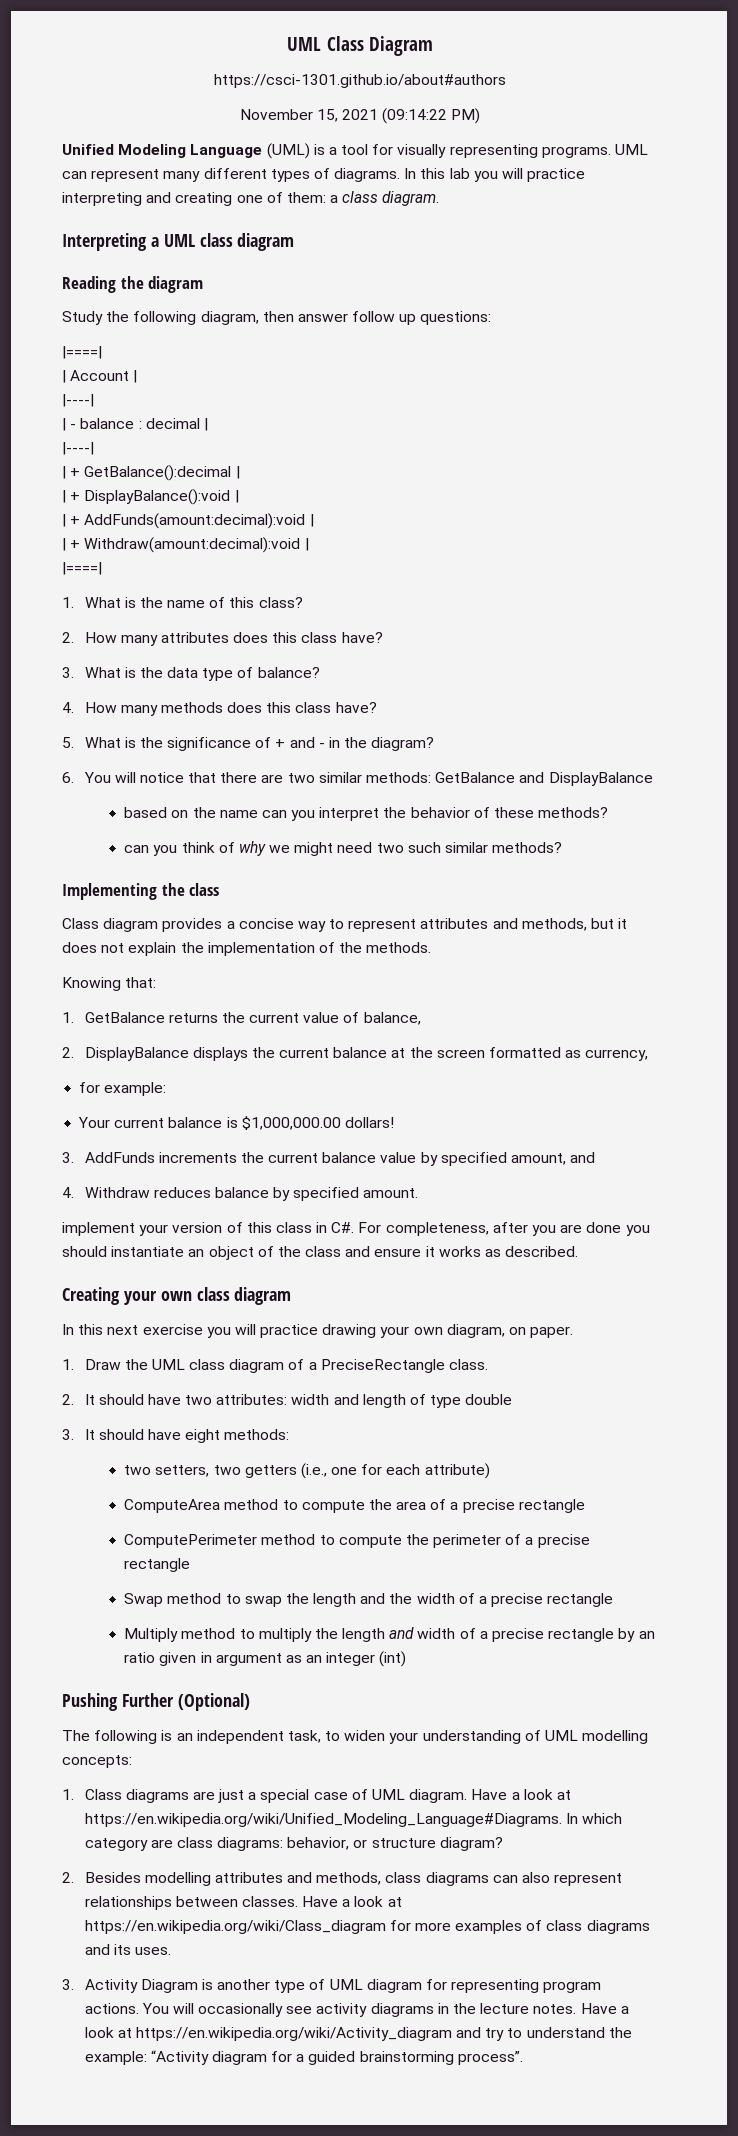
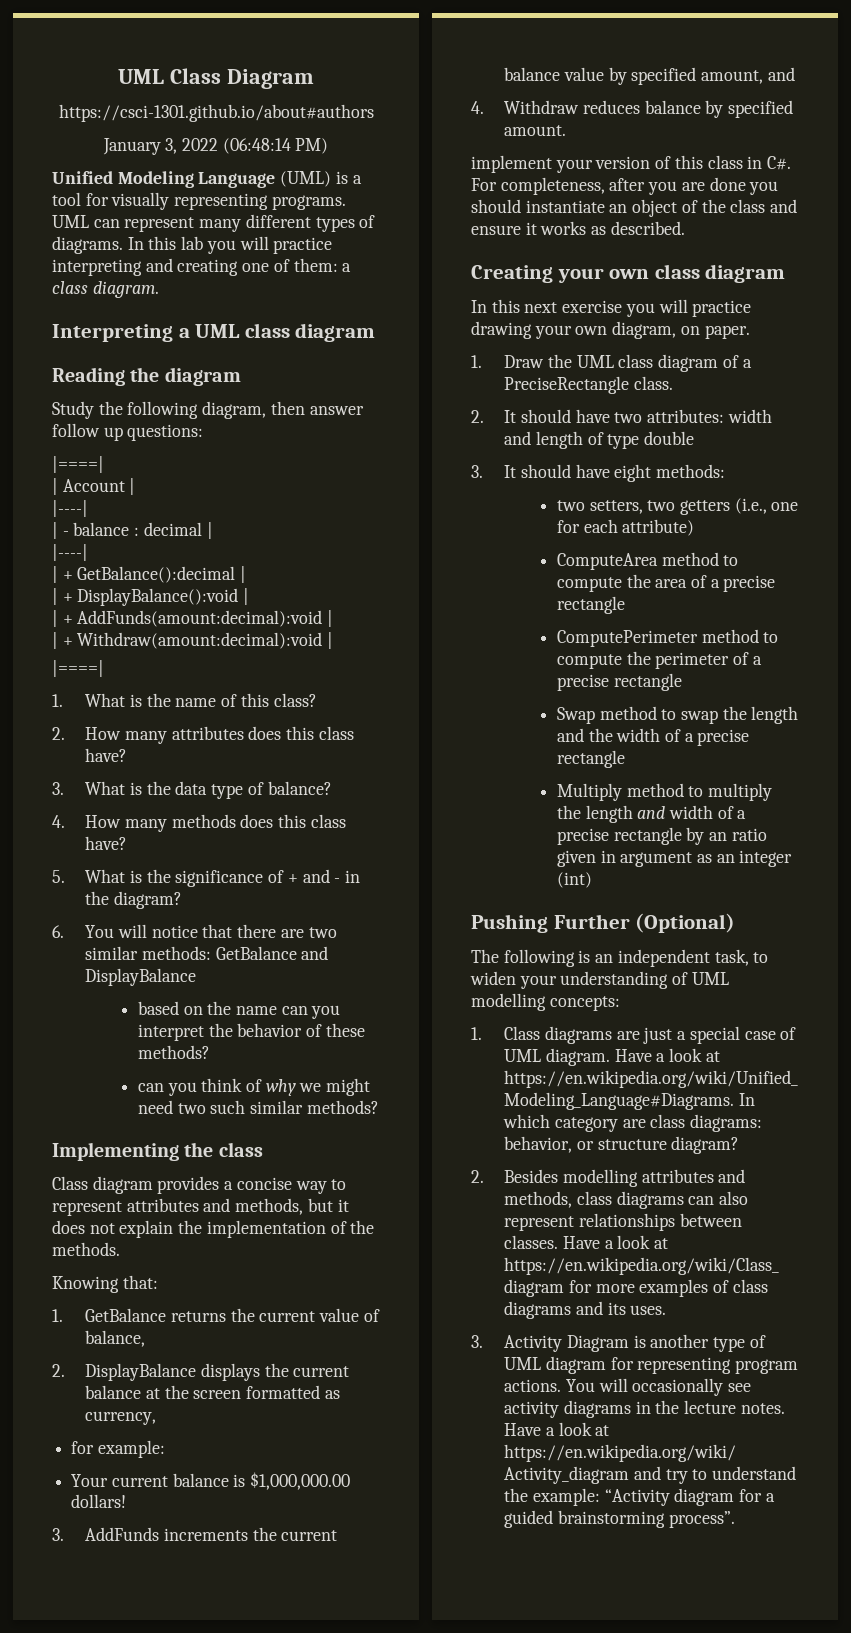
- November 15, 2021 (09:14:22 PM)
+ January 3, 2022 (06:48:14 PM)

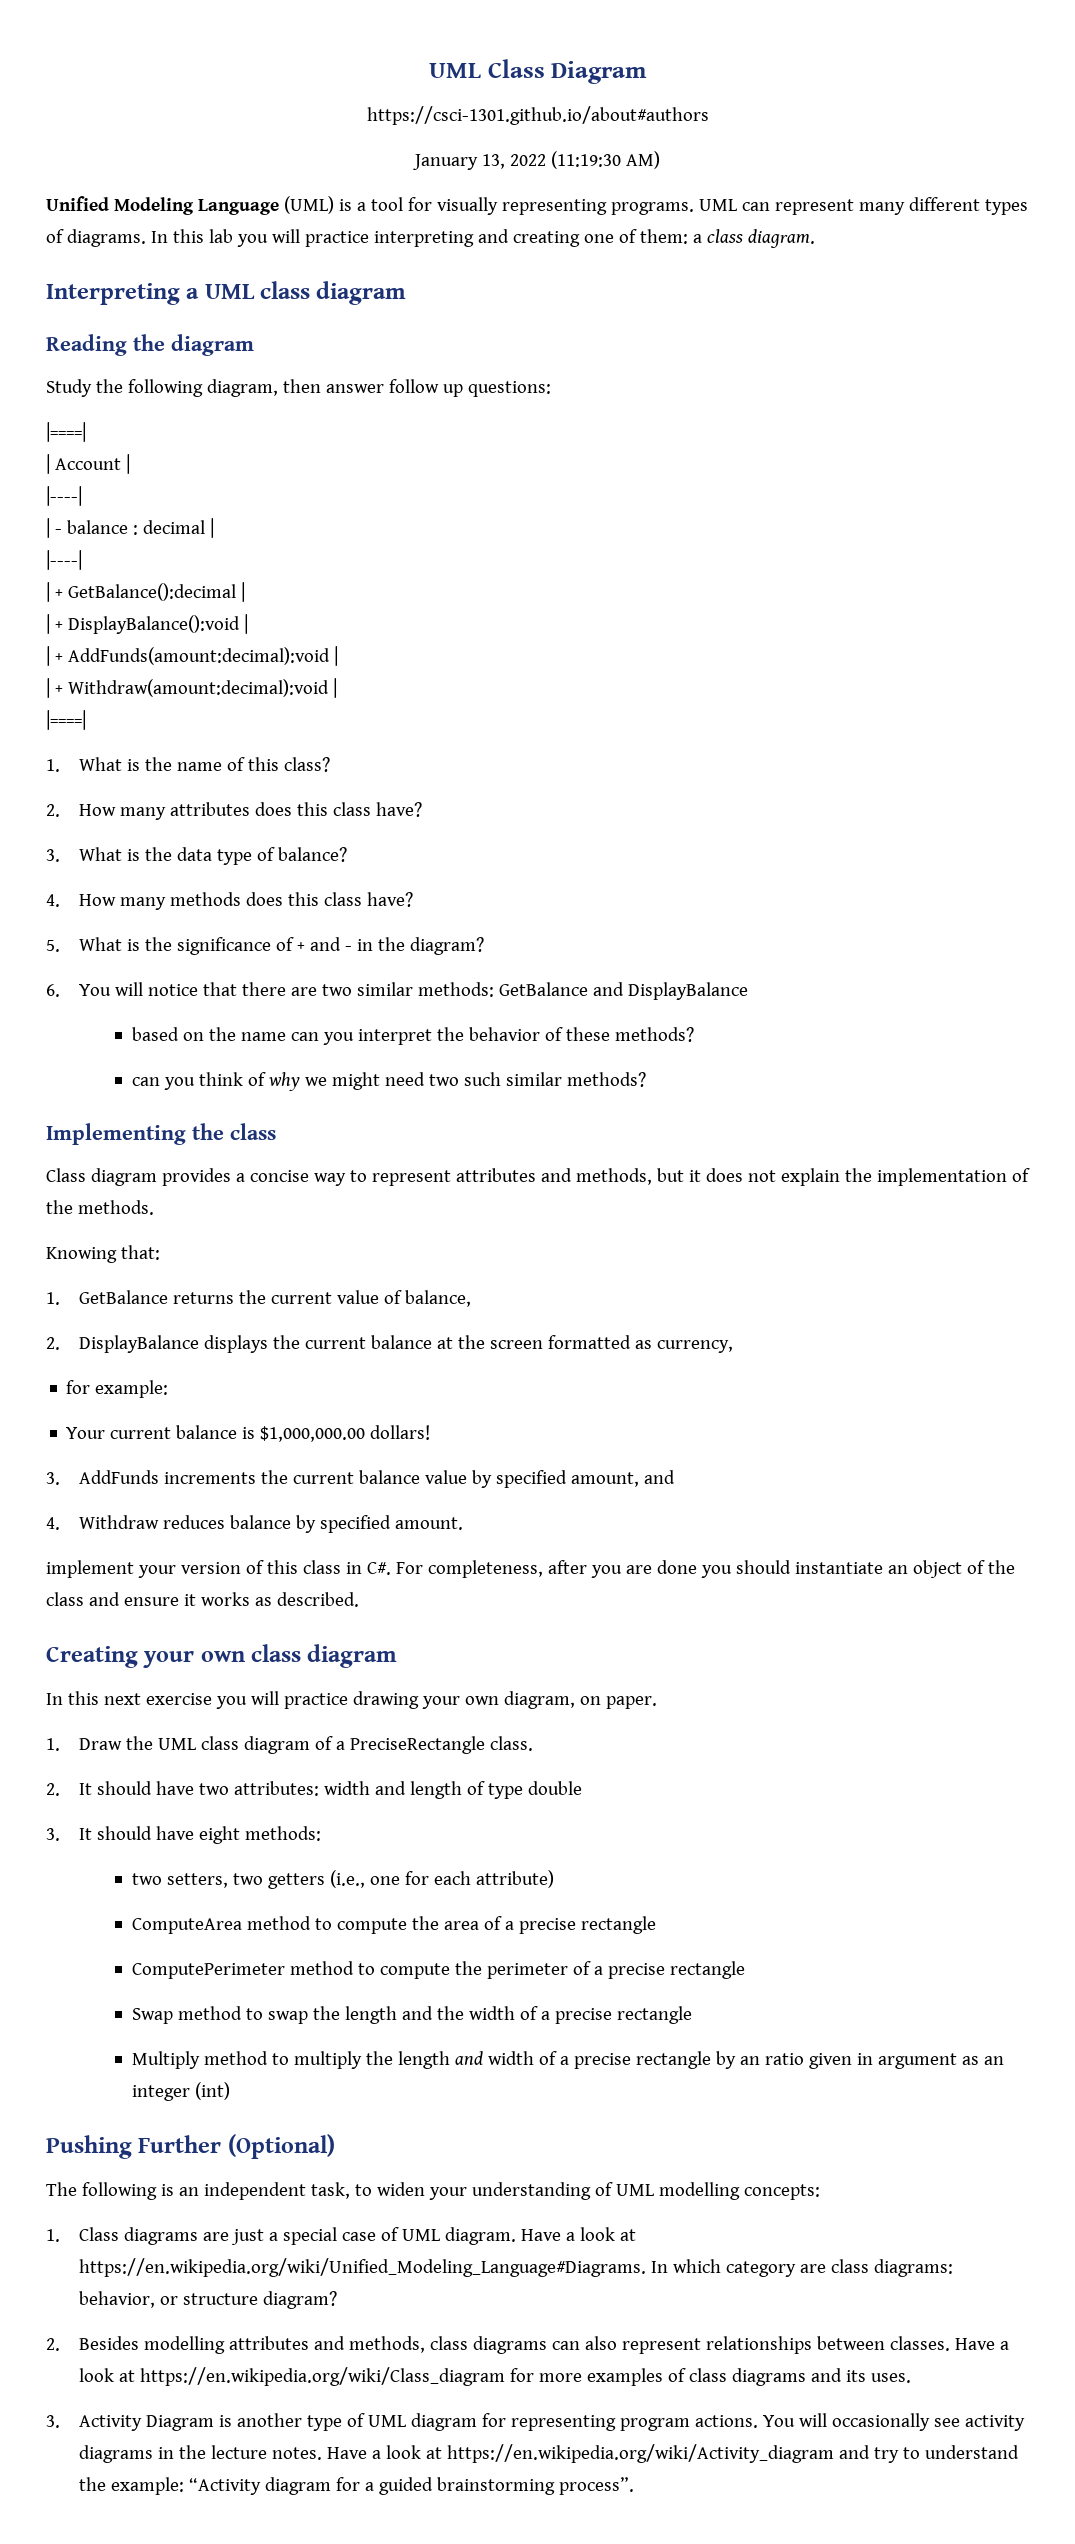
- January 3, 2022 (06:48:14 PM)
+ January 13, 2022 (11:19:30 AM)

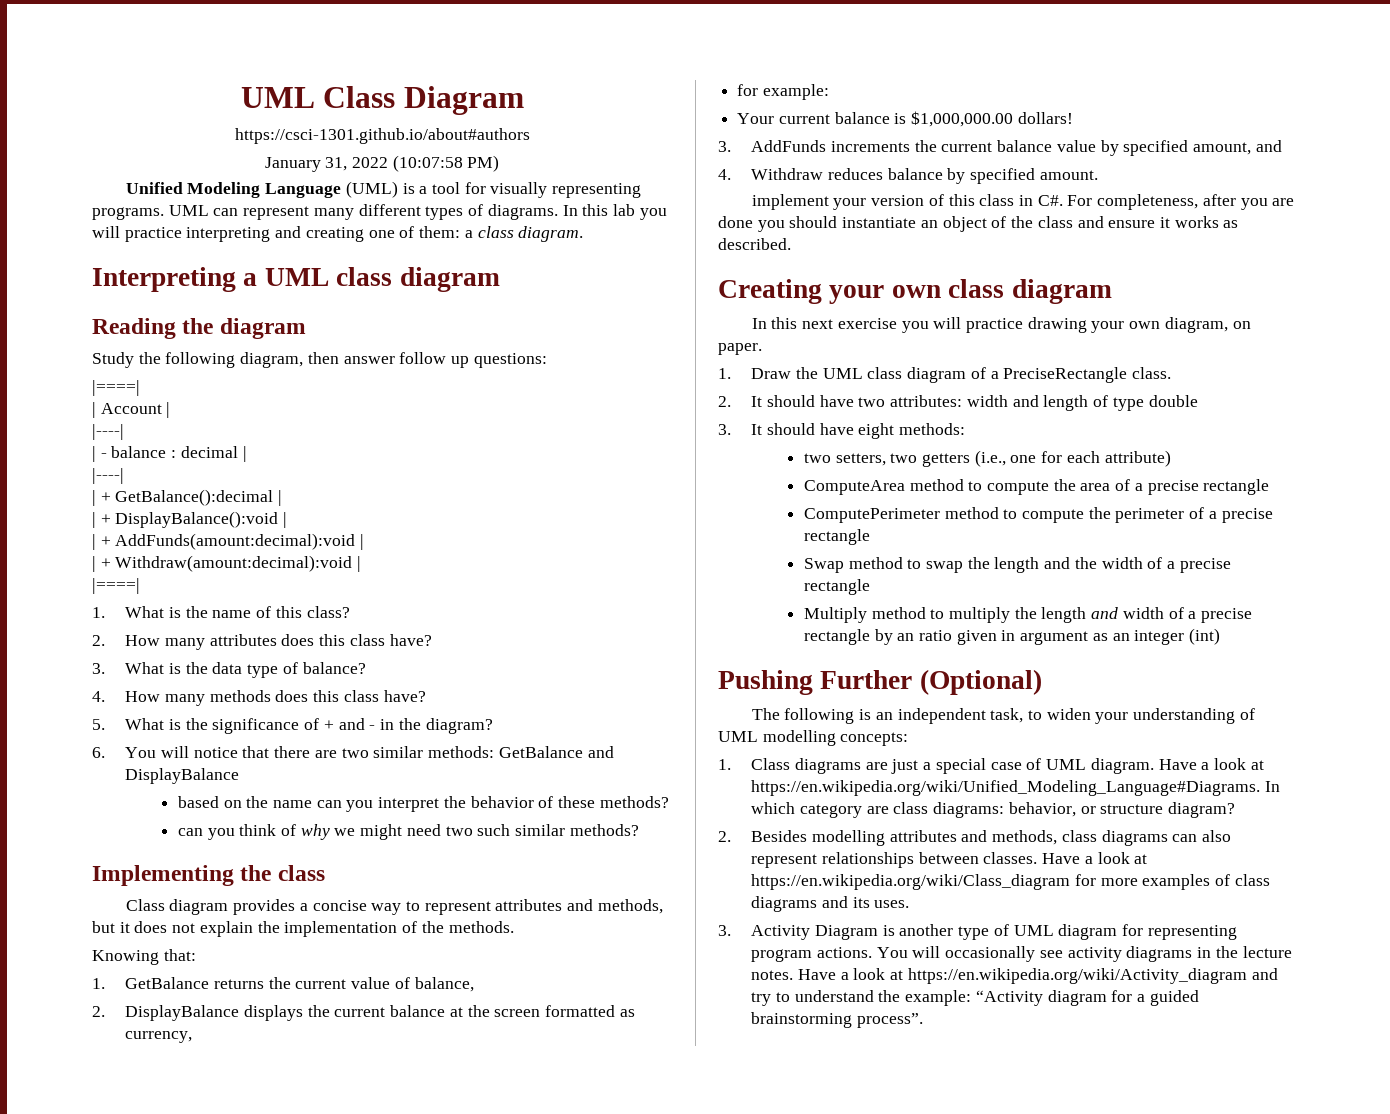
- January 13, 2022 (11:19:30 AM)
+ January 31, 2022 (10:07:58 PM)

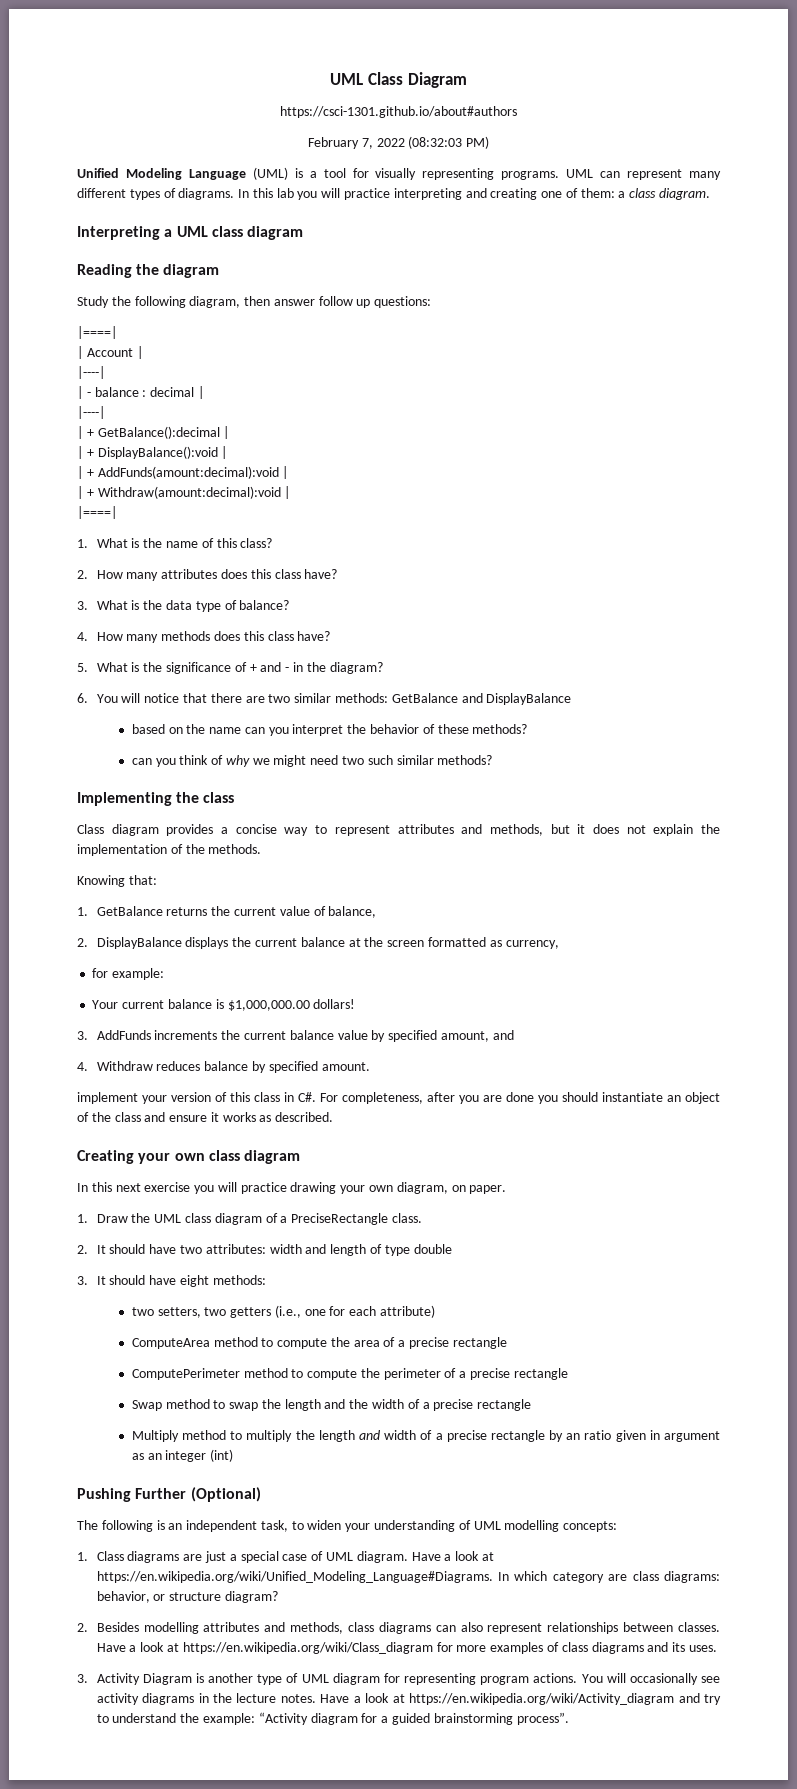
- January 31, 2022 (10:07:58 PM)
+ February 7, 2022 (08:32:03 PM)

